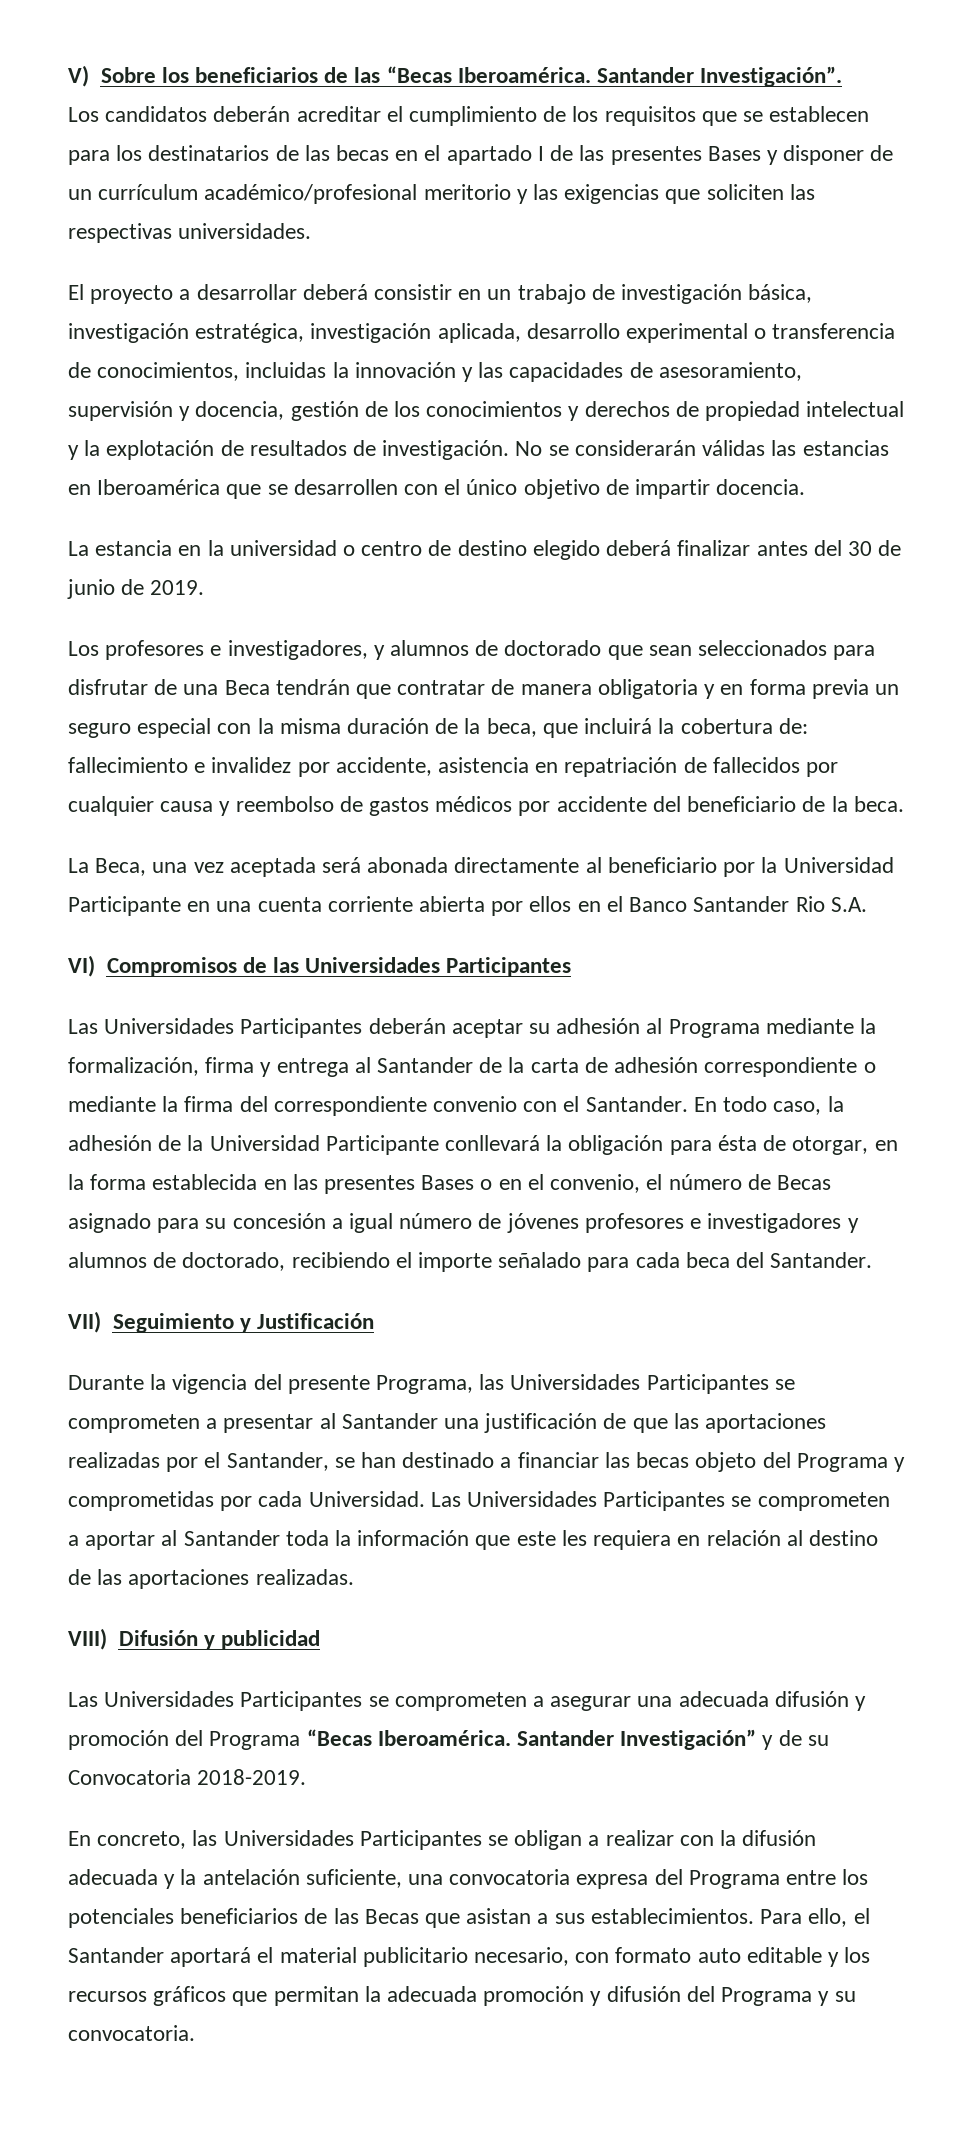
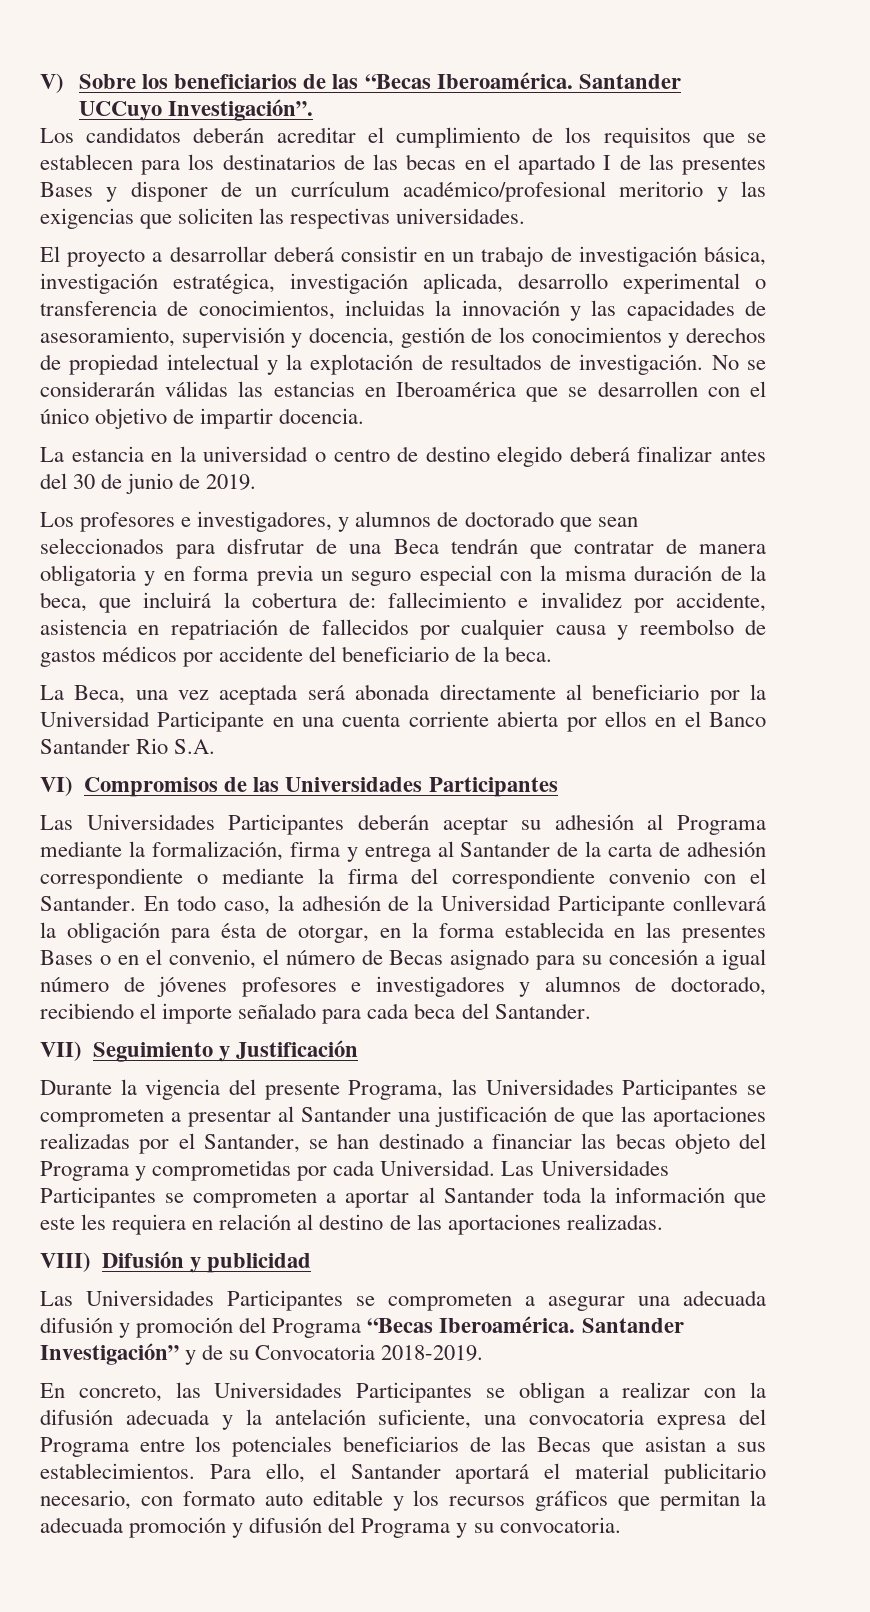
- Santander Investigación”.
+ Santander UCCuyo Investigación”.

